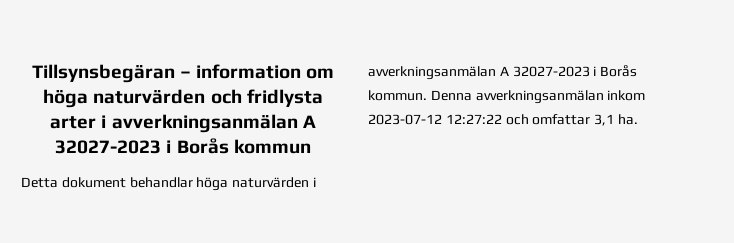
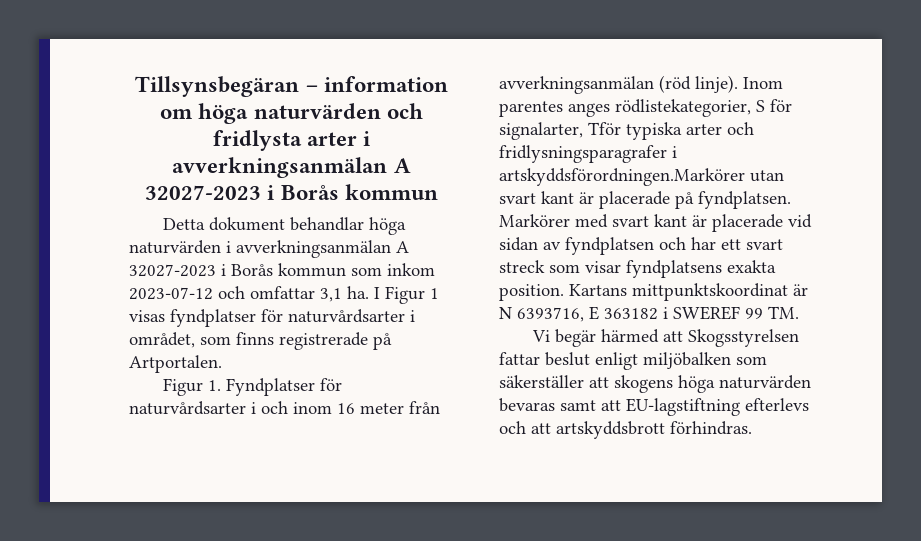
- Detta dokument behandlar höga naturvärden i avverkningsanmälan A 32027-2023 i Borås kommun. Denna avverkningsanmälan inkom 2023-07-12 12:27:22 och omfattar 3,1 ha.
+ Detta dokument behandlar höga naturvärden i avverkningsanmälan A 32027-2023 i Borås kommun som inkom 2023-07-12 och omfattar 3,1 ha.
+ I Figur 1 visas fyndplatser för naturvårdsarter i området, som finns registrerade på Artportalen.
+ Figur 1. Fyndplatser för naturvårdsarter i och inom 16 meter från avverkningsanmälan (röd linje). Inom parentes anges rödlistekategorier, S för signalarter, Tför typiska arter och fridlysningsparagrafer i artskyddsförordningen.Markörer utan svart kant är placerade på fyndplatsen. Markörer med svart kant är placerade vid sidan av fyndplatsen och har ett svart streck som visar fyndplatsens exakta position. Kartans mittpunktskoordinat är N 6393716, E 363182 i SWEREF 99 TM.
+ Vi begär härmed att Skogsstyrelsen fattar beslut enligt miljöbalken som säkerställer att skogens höga naturvärden bevaras samt att EU-lagstiftning efterlevs och att artskyddsbrott förhindras.

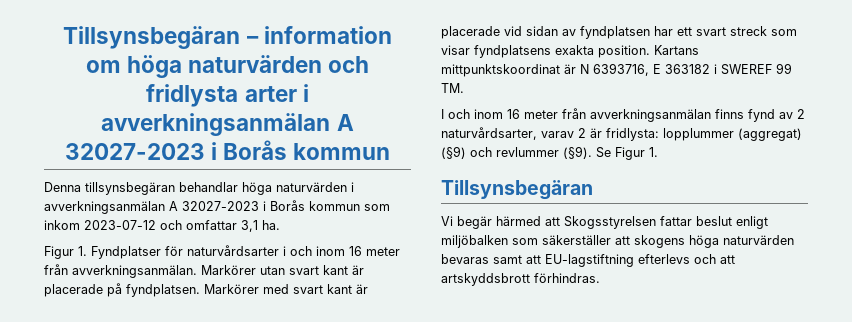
- Detta dokument behandlar höga naturvärden i avverkningsanmälan A 32027-2023 i Borås kommun som inkom 2023-07-12 och omfattar 3,1 ha. I Figur 1 visas fyndplatser för naturvårdsarter i området, som finns registrerade på Artportalen.
+ Denna tillsynsbegäran behandlar höga naturvärden i avverkningsanmälan A 32027-2023 i Borås kommun som inkom 2023-07-12 och omfattar 3,1 ha.
- Figur 1. Fyndplatser för naturvårdsarter i och inom 16 meter från avverkningsanmälan (röd linje). Inom parentes anges rödlistekategorier, S för signalarter, Tför typiska arter och fridlysningsparagrafer i artskyddsförordningen.Markörer utan svart kant är placerade på fyndplatsen.
+ Figur 1. Fyndplatser för naturvårdsarter i och inom 16 meter från avverkningsanmälan. Markörer utan svart kant är placerade på fyndplatsen.
- Markörer med svart kant är placerade vid sidan av fyndplatsen och har ett svart streck som visar fyndplatsens exakta position.
+ Markörer med svart kant är placerade vid sidan av fyndplatsen har ett svart streck som visar fyndplatsens exakta position.
+ I och inom 16 meter från avverkningsanmälan finns fynd av 2 naturvårdsarter, varav 2 är fridlysta: lopplummer (aggregat) (§9) och revlummer (§9). Se Figur 1.
+ Tillsynsbegäran

